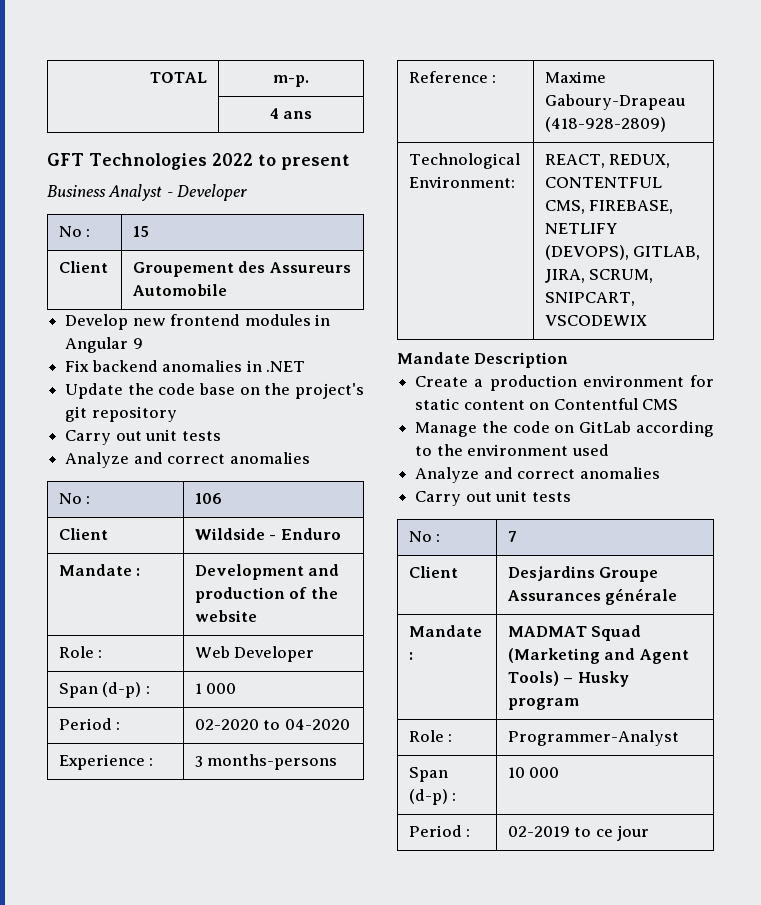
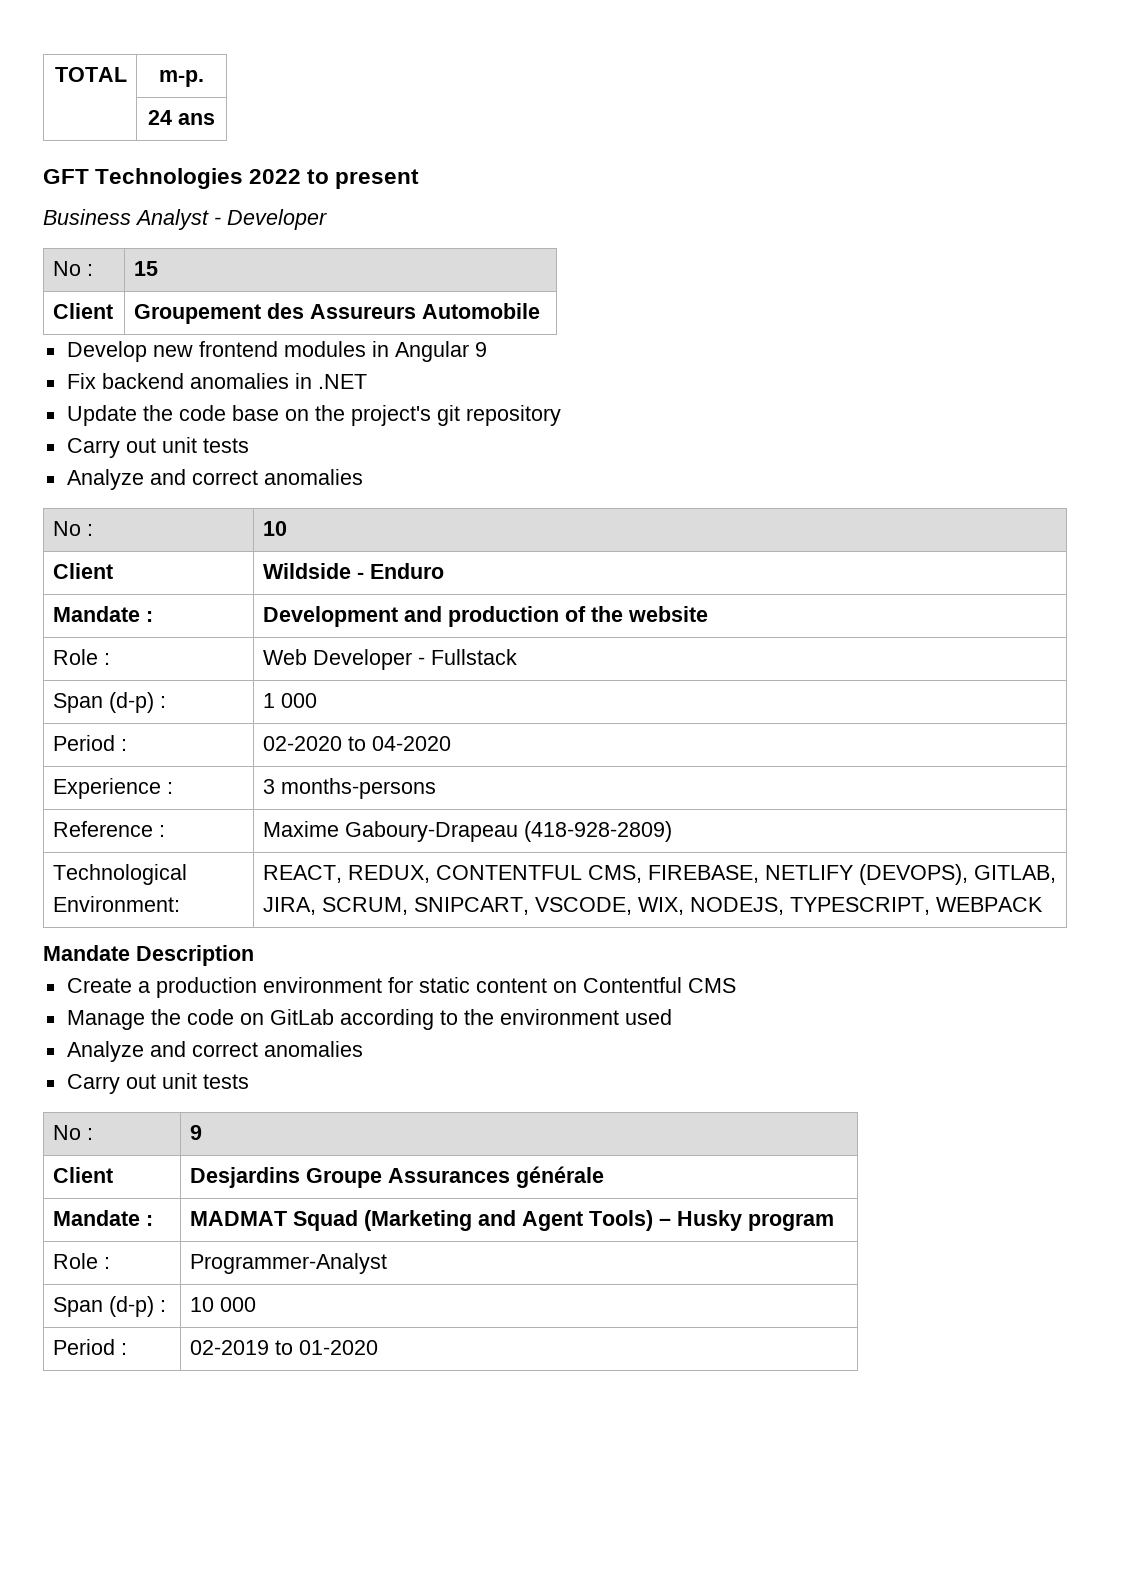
- | 4 ans
+ | 24 ans
- No : | 106
+ No : | 10
- Role : | Web Developer
+ Role : | Web Developer - Fullstack
- Technological Environment: | REACT, REDUX, CONTENTFUL CMS, FIREBASE, NETLIFY (DEVOPS), GITLAB, JIRA, SCRUM, SNIPCART, VSCODEWIX
+ Technological Environment: | REACT, REDUX, CONTENTFUL CMS, FIREBASE, NETLIFY (DEVOPS), GITLAB, JIRA, SCRUM, SNIPCART, VSCODE, WIX, NODEJS, TYPESCRIPT, WEBPACK
- No : | 7
+ No : | 9
- Period : | 02-2019 to ce jour
+ Period : | 02-2019 to 01-2020

